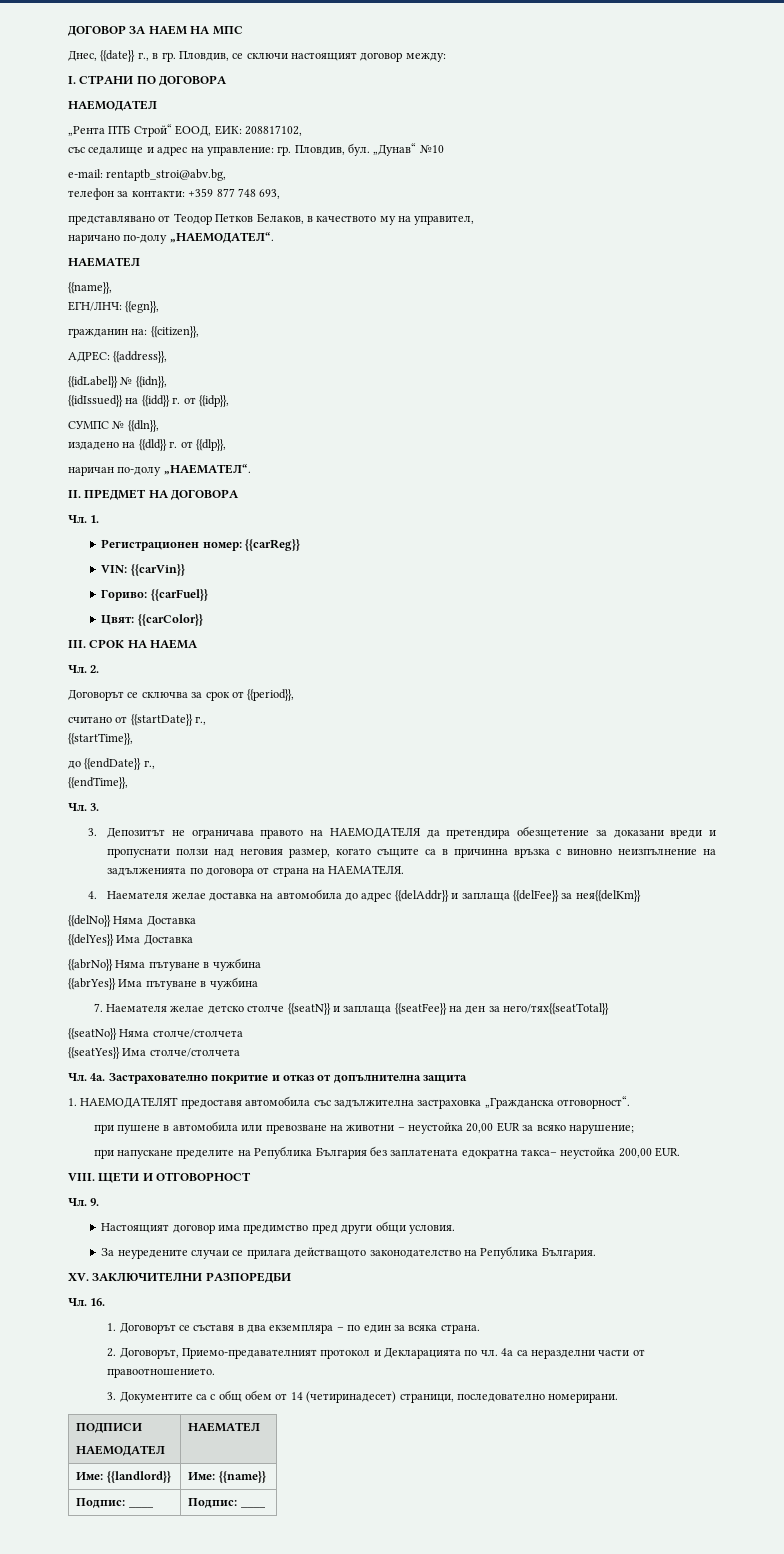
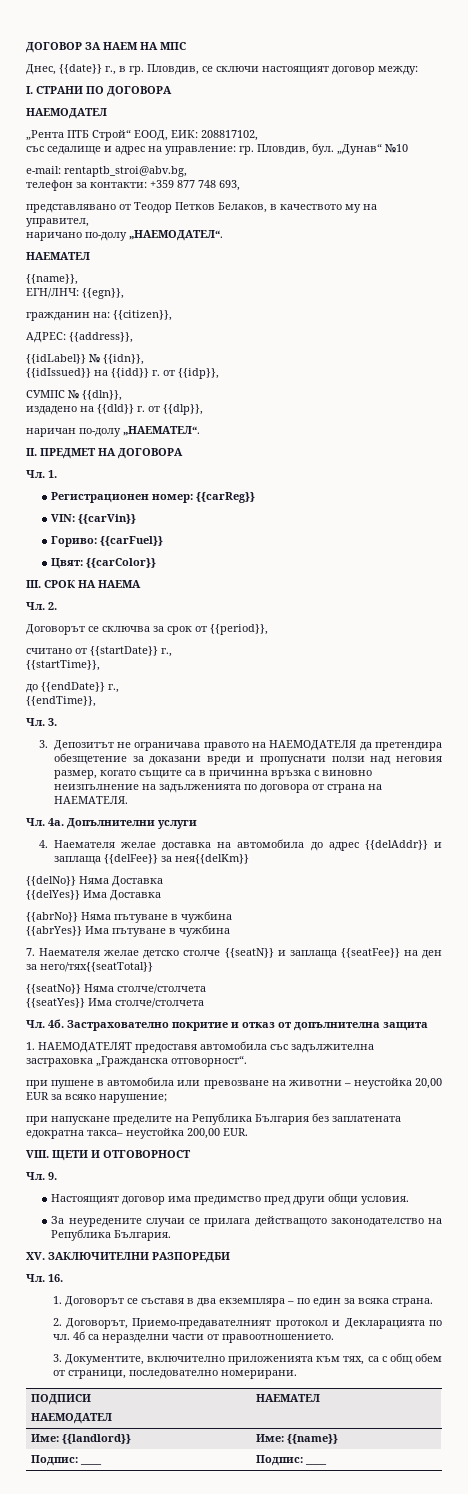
+ Чл. 4а. Допълнителни услуги
- Чл. 4а.
+ Чл. 4б.
- 4а са неразделни части от правоотношението.
+ 4б са неразделни части от правоотношението.
- 3. Документите са с общ обем от 14 (четиринадесет) страници, последователно номерирани.
+ 3. Документите, включително приложенията към тях, са с общ обем от страници, последователно номерирани.

